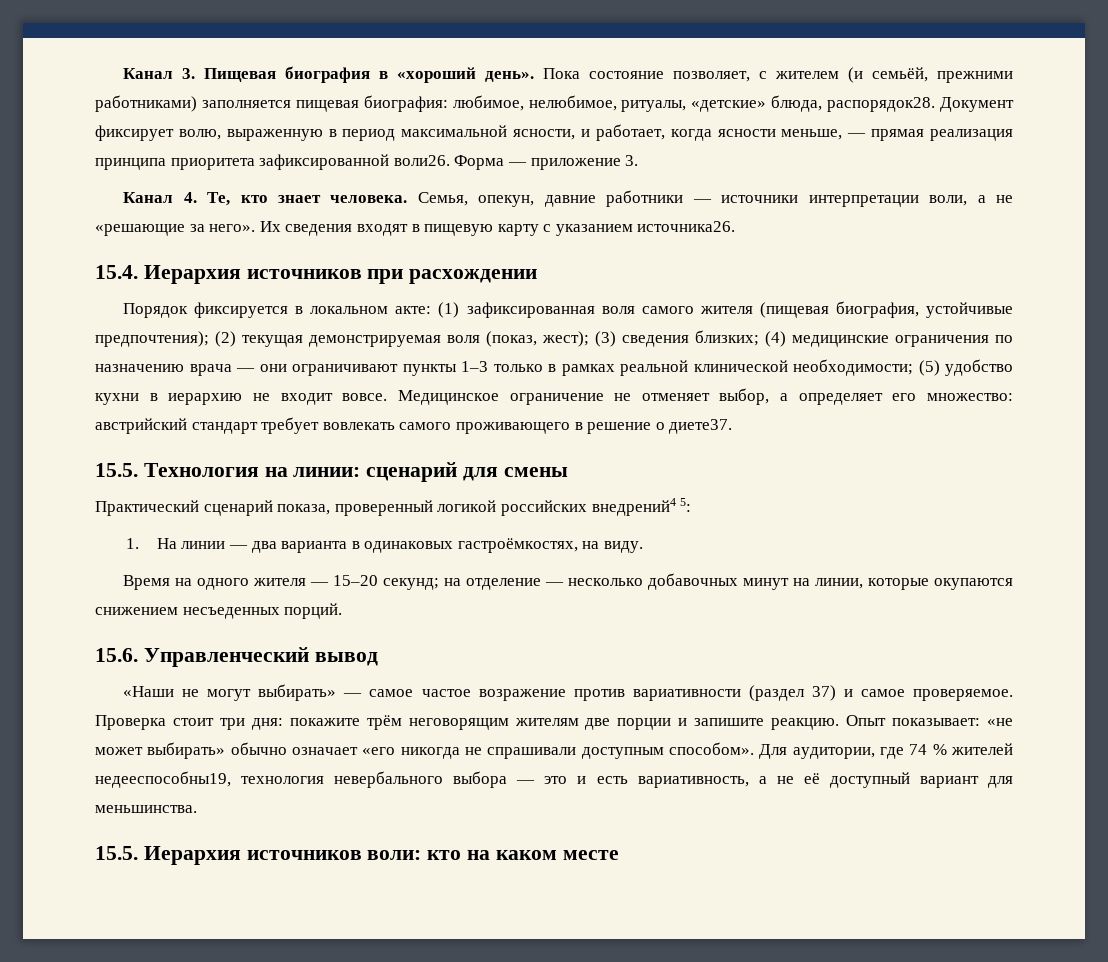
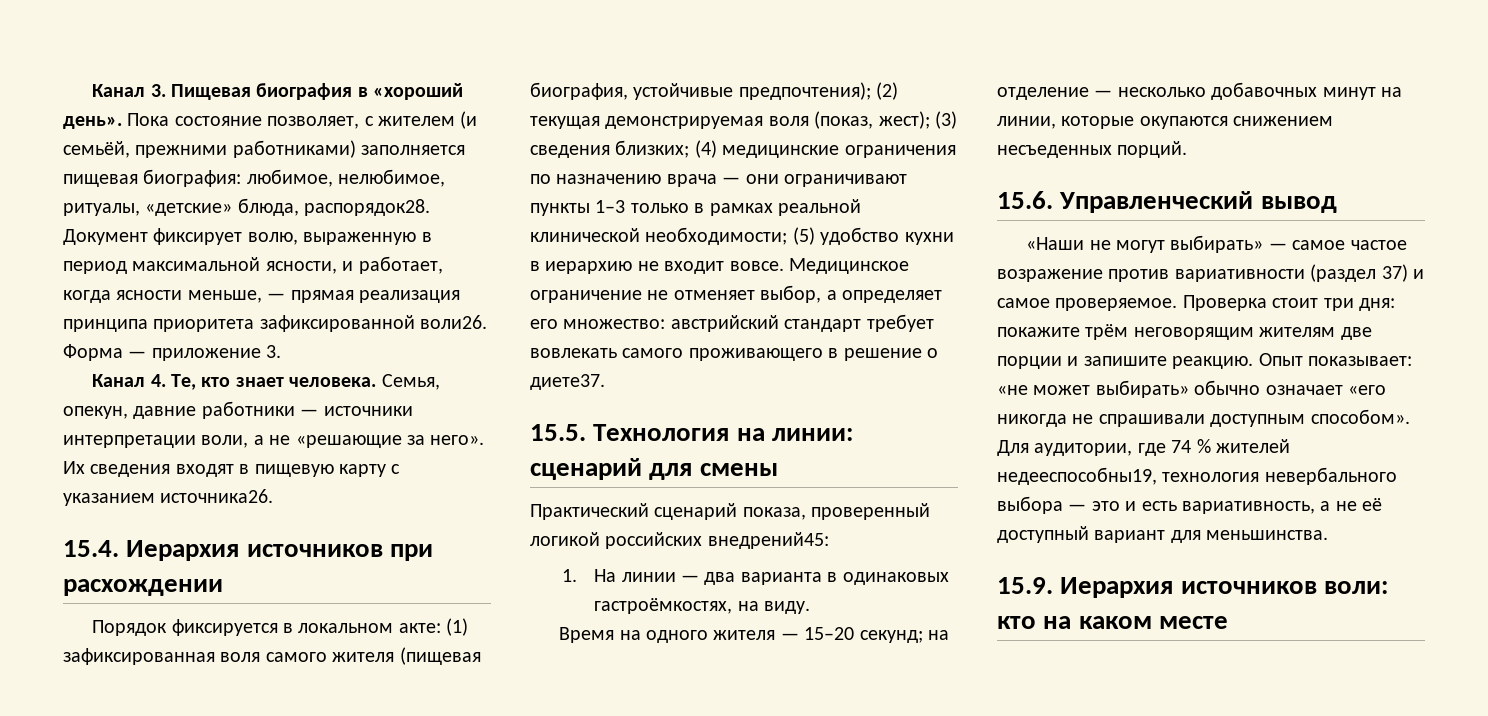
- Практический сценарий показа, проверенный логикой российских внедрений4 5:
+ Практический сценарий показа, проверенный логикой российских внедрений45:
- 15.5. Иерархия источников воли: кто на каком месте
+ 15.9. Иерархия источников воли: кто на каком месте

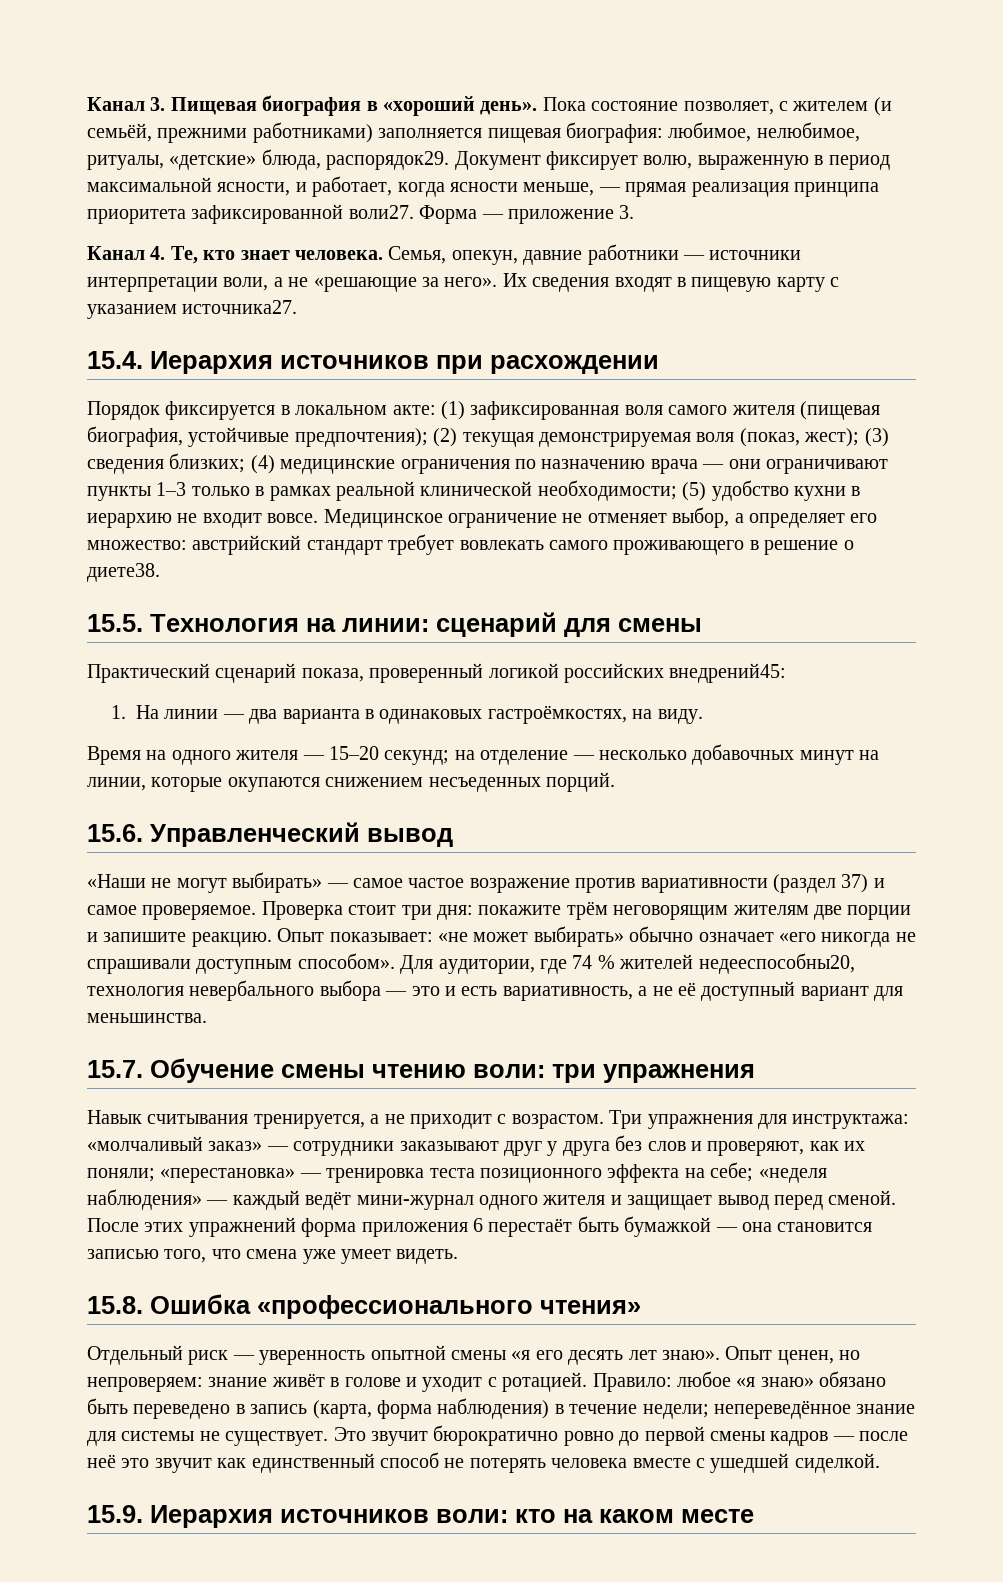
- Пока состояние позволяет, с жителем (и семьёй, прежними работниками) заполняется пищевая биография: любимое, нелюбимое, ритуалы, «детские» блюда, распорядок28.
+ Пока состояние позволяет, с жителем (и семьёй, прежними работниками) заполняется пищевая биография: любимое, нелюбимое, ритуалы, «детские» блюда, распорядок29.
- Документ фиксирует волю, выраженную в период максимальной ясности, и работает, когда ясности меньше, — прямая реализация принципа приоритета зафиксированной воли26.
+ Документ фиксирует волю, выраженную в период максимальной ясности, и работает, когда ясности меньше, — прямая реализация принципа приоритета зафиксированной воли27.
- Их сведения входят в пищевую карту с указанием источника26.
+ Их сведения входят в пищевую карту с указанием источника27.
- Медицинское ограничение не отменяет выбор, а определяет его множество: австрийский стандарт требует вовлекать самого проживающего в решение о диете37.
+ Медицинское ограничение не отменяет выбор, а определяет его множество: австрийский стандарт требует вовлекать самого проживающего в решение о диете38.
- Для аудитории, где 74 % жителей недееспособны19, технология невербального выбора — это и есть вариативность, а не её доступный вариант для меньшинства.
+ Для аудитории, где 74 % жителей недееспособны20, технология невербального выбора — это и есть вариативность, а не её доступный вариант для меньшинства.
+ 15.7. Обучение смены чтению воли: три упражнения
+ Навык считывания тренируется, а не приходит с возрастом. Три упражнения для инструктажа: «молчаливый заказ» — сотрудники заказывают друг у друга без слов и проверяют, как их поняли; «перестановка» — тренировка теста позиционного эффекта на себе; «неделя наблюдения» — каждый ведёт мини-журнал одного жителя и защищает вывод перед сменой. После этих упражнений форма приложения 6 перестаёт быть бумажкой — она становится записью того, что смена уже умеет видеть.
+ 15.8. Ошибка «профессионального чтения»
+ Отдельный риск — уверенность опытной смены «я его десять лет знаю». Опыт ценен, но непроверяем: знание живёт в голове и уходит с ротацией. Правило: любое «я знаю» обязано быть переведено в запись (карта, форма наблюдения) в течение недели; непереведённое знание для системы не существует. Это звучит бюрократично ровно до первой смены кадров — после неё это звучит как единственный способ не потерять человека вместе с ушедшей сиделкой.

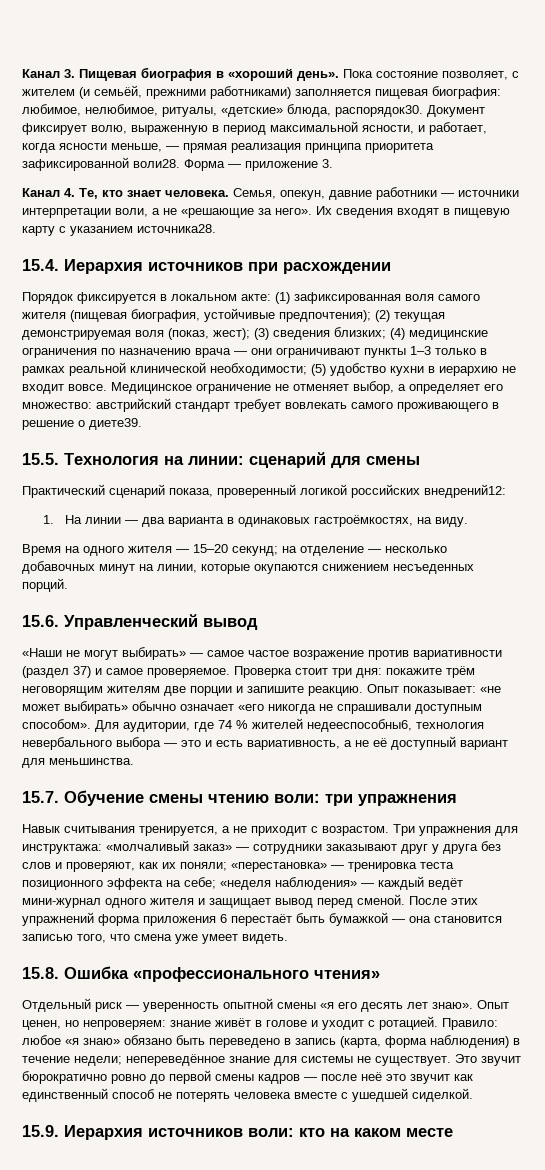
- Пока состояние позволяет, с жителем (и семьёй, прежними работниками) заполняется пищевая биография: любимое, нелюбимое, ритуалы, «детские» блюда, распорядок29.
+ Пока состояние позволяет, с жителем (и семьёй, прежними работниками) заполняется пищевая биография: любимое, нелюбимое, ритуалы, «детские» блюда, распорядок30.
- Документ фиксирует волю, выраженную в период максимальной ясности, и работает, когда ясности меньше, — прямая реализация принципа приоритета зафиксированной воли27.
+ Документ фиксирует волю, выраженную в период максимальной ясности, и работает, когда ясности меньше, — прямая реализация принципа приоритета зафиксированной воли28.
- Их сведения входят в пищевую карту с указанием источника27.
+ Их сведения входят в пищевую карту с указанием источника28.
- Медицинское ограничение не отменяет выбор, а определяет его множество: австрийский стандарт требует вовлекать самого проживающего в решение о диете38.
+ Медицинское ограничение не отменяет выбор, а определяет его множество: австрийский стандарт требует вовлекать самого проживающего в решение о диете39.
- Практический сценарий показа, проверенный логикой российских внедрений45:
+ Практический сценарий показа, проверенный логикой российских внедрений12:
- Для аудитории, где 74 % жителей недееспособны20, технология невербального выбора — это и есть вариативность, а не её доступный вариант для меньшинства.
+ Для аудитории, где 74 % жителей недееспособны6, технология невербального выбора — это и есть вариативность, а не её доступный вариант для меньшинства.

